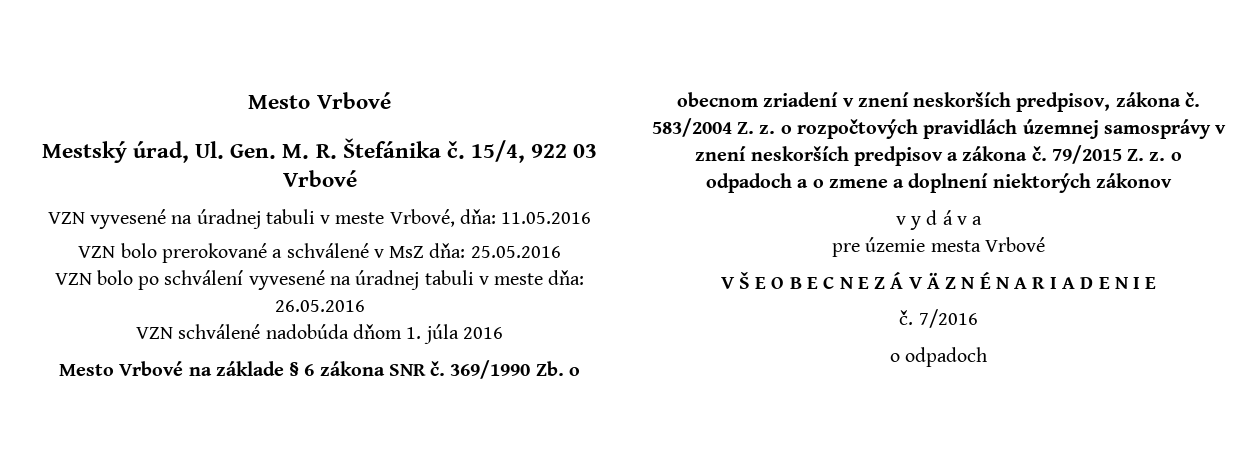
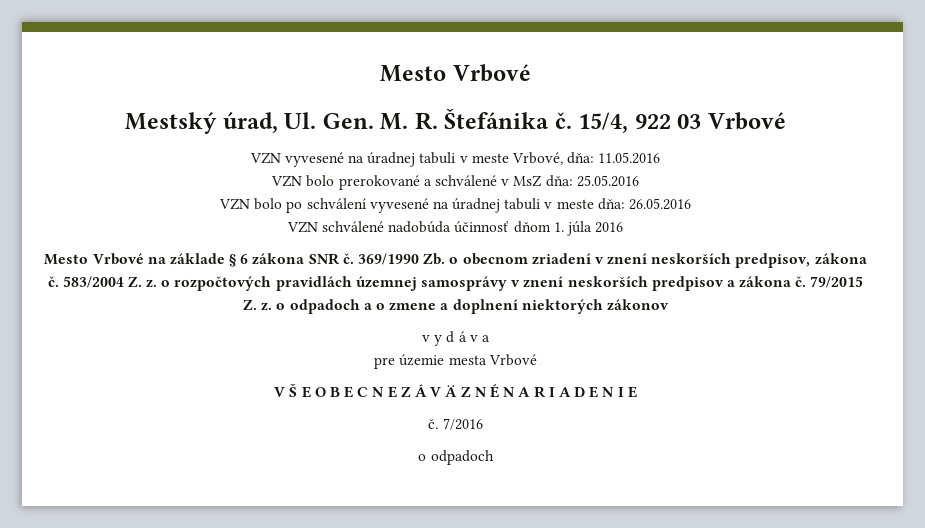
- VZN schválené nadobúda dňom 1. júla 2016
+ VZN schválené nadobúda účinnosť dňom 1. júla 2016

